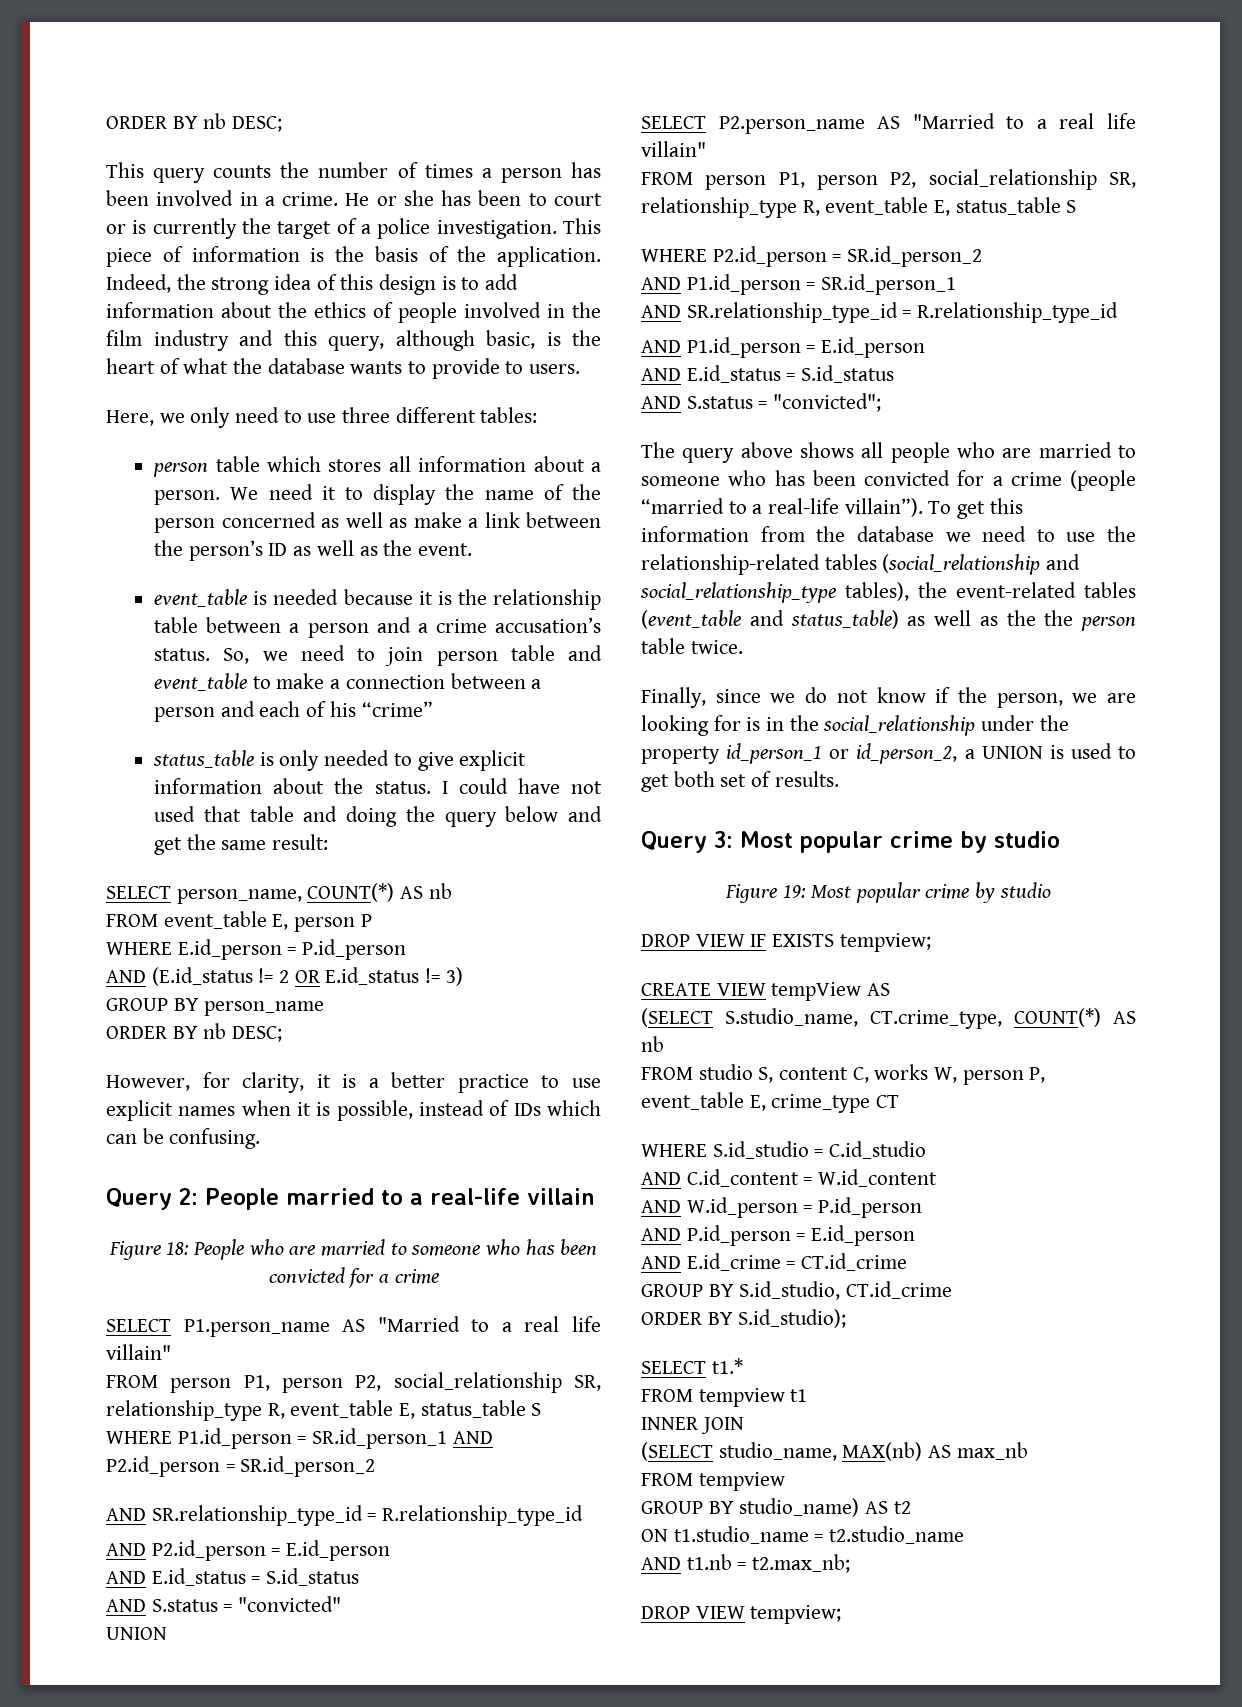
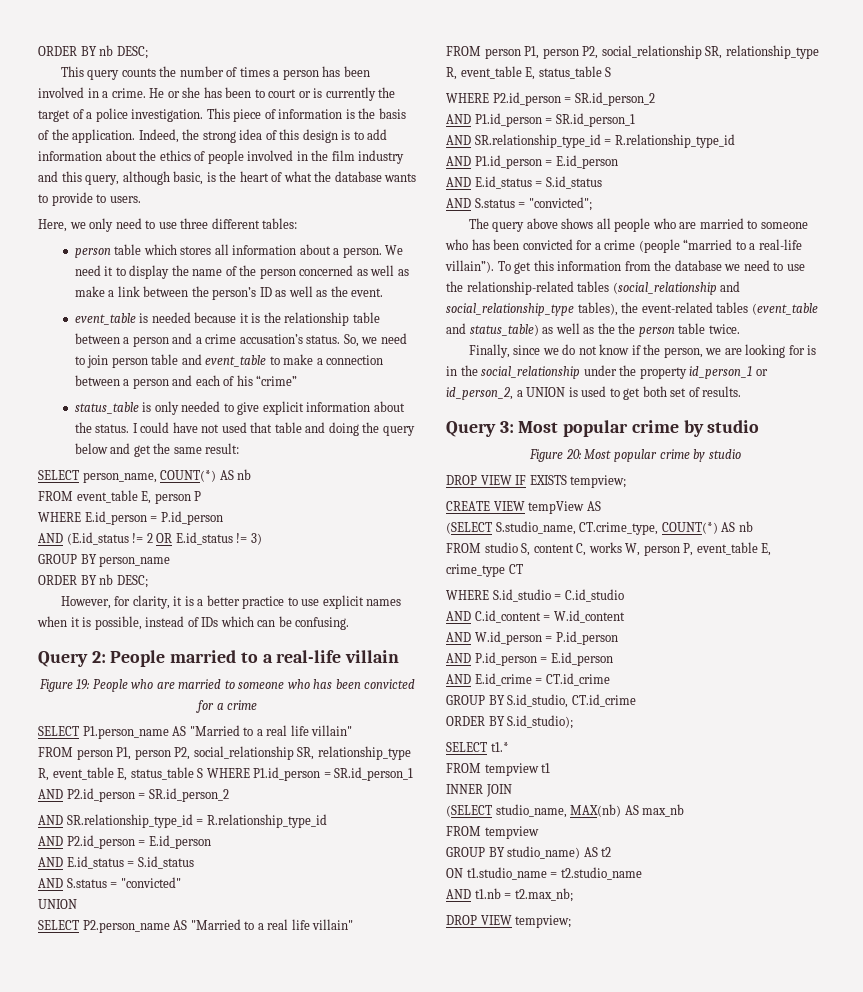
- Figure 18: People who are married to someone who has been convicted for a crime
+ Figure 19: People who are married to someone who has been convicted for a crime
- Figure 19: Most popular crime by studio
+ Figure 20: Most popular crime by studio

